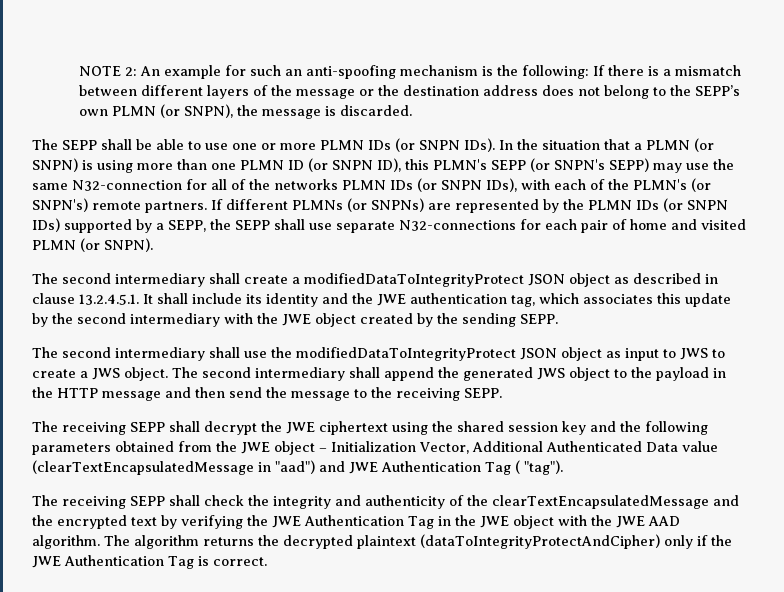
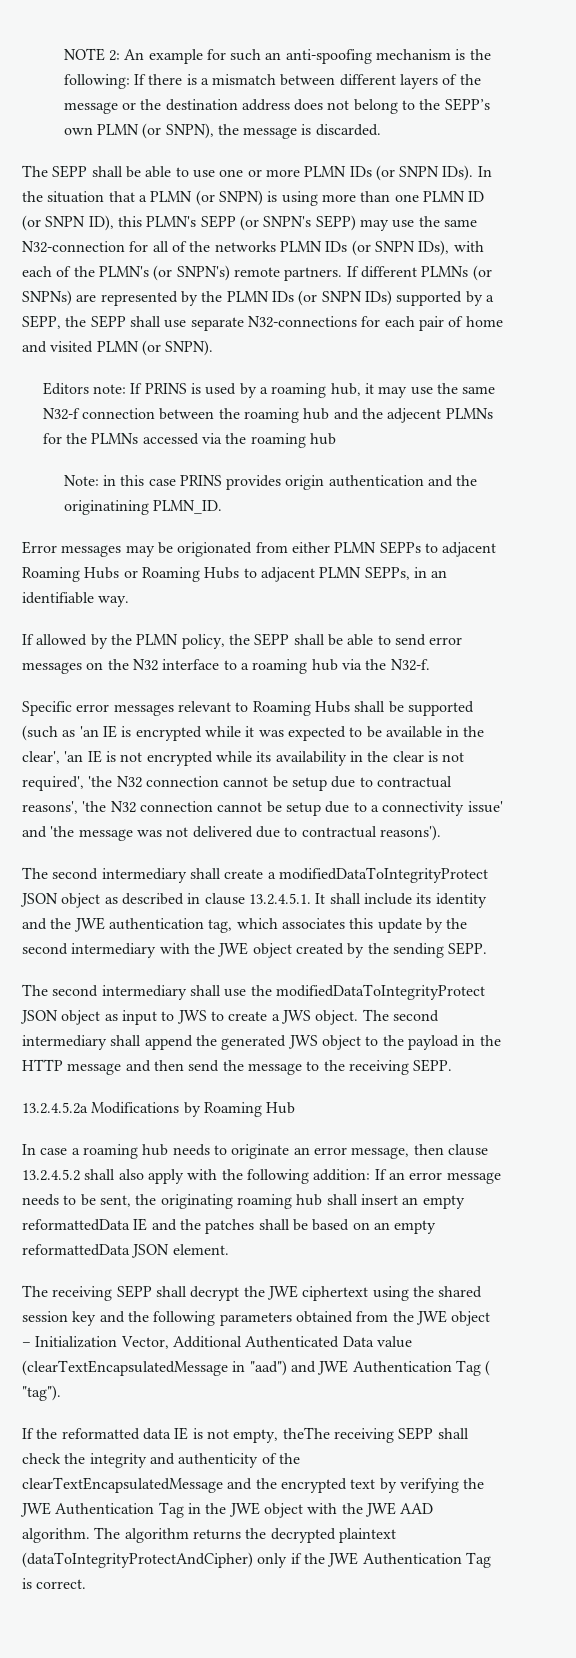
+ Editors note: If PRINS is used by a roaming hub, it may use the same N32-f connection between the roaming hub and the adjecent PLMNs for the PLMNs accessed via the roaming hub
+ Note: in this case PRINS provides origin authentication and the originatining PLMN_ID.
+ Error messages may be origionated from either PLMN SEPPs to adjacent Roaming Hubs or Roaming Hubs to adjacent PLMN SEPPs, in an identifiable way.
+ If allowed by the PLMN policy, the SEPP shall be able to send error messages on the N32 interface to a roaming hub via the N32-f.
+ Specific error messages relevant to Roaming Hubs shall be supported (such as 'an IE is encrypted while it was expected to be available in the clear', 'an IE is not encrypted while its availability in the clear is not required', 'the N32 connection cannot be setup due to contractual reasons', 'the N32 connection cannot be setup due to a connectivity issue' and 'the message was not delivered due to contractual reasons').
+ 13.2.4.5.2a Modifications by Roaming Hub
+ In case a roaming hub needs to originate an error message, then clause 13.2.4.5.2 shall also apply with the following addition: If an error message needs to be sent, the originating roaming hub shall insert an empty reformattedData IE and the patches shall be based on an empty reformattedData JSON element.
- The receiving SEPP shall check the integrity and authenticity of the clearTextEncapsulatedMessage and the encrypted text by verifying the JWE Authentication Tag in the JWE object with the JWE AAD algorithm.
+ If the reformatted data IE is not empty, theThe receiving SEPP shall check the integrity and authenticity of the clearTextEncapsulatedMessage and the encrypted text by verifying the JWE Authentication Tag in the JWE object with the JWE AAD algorithm.

